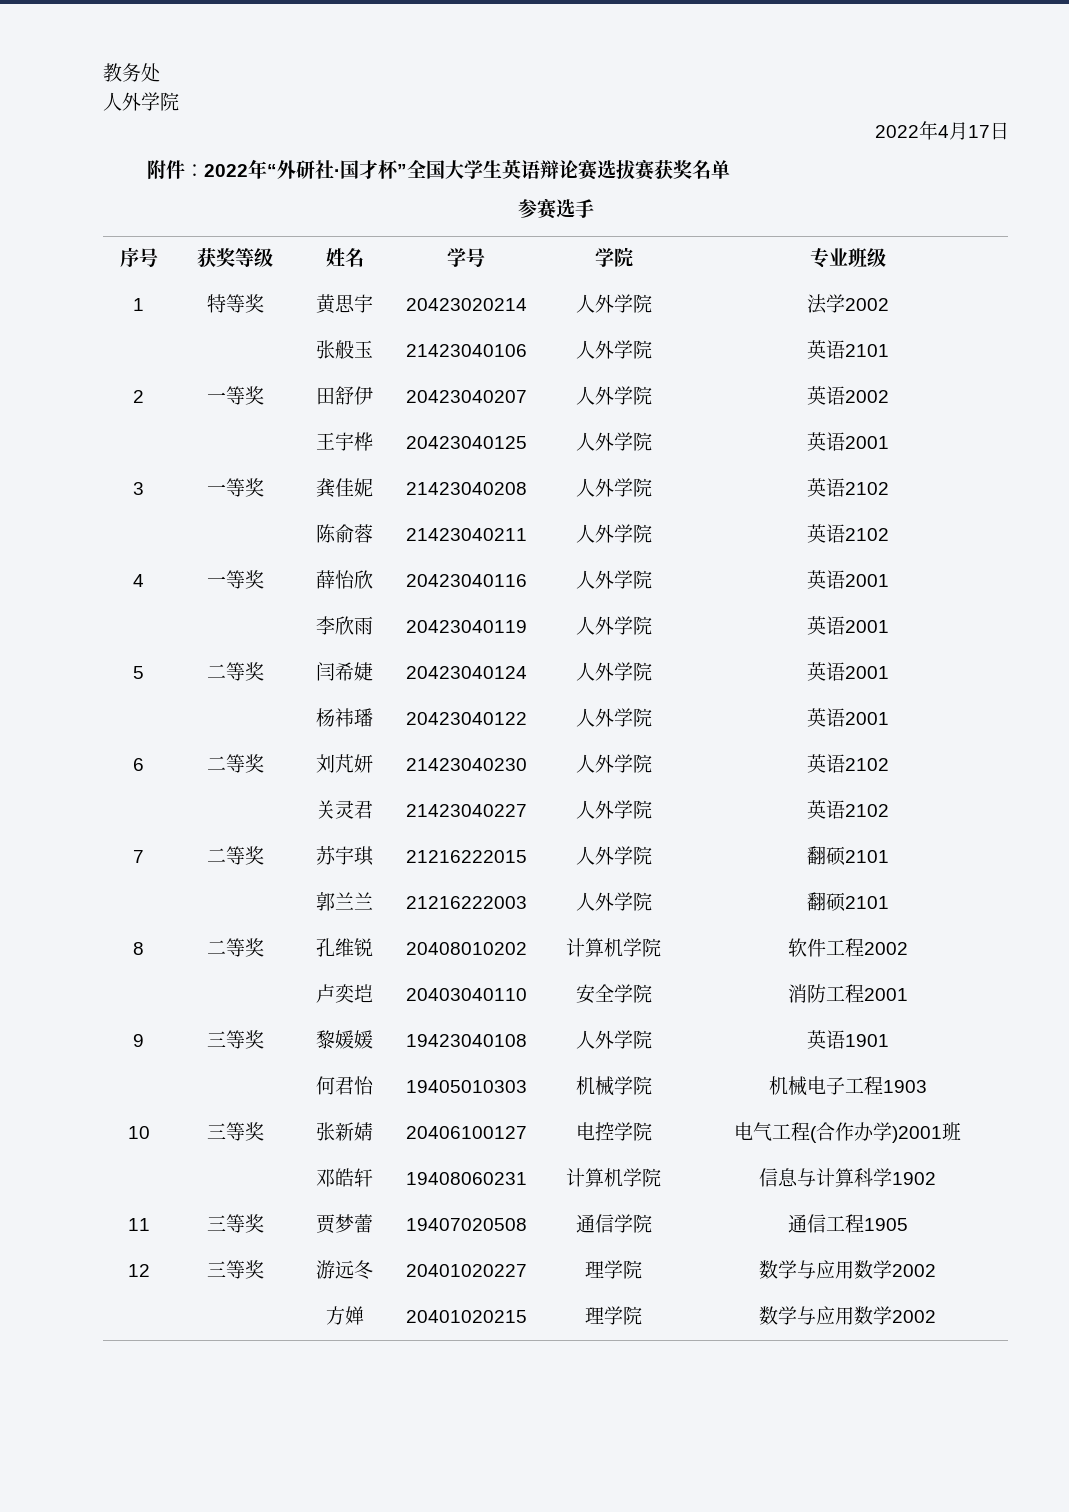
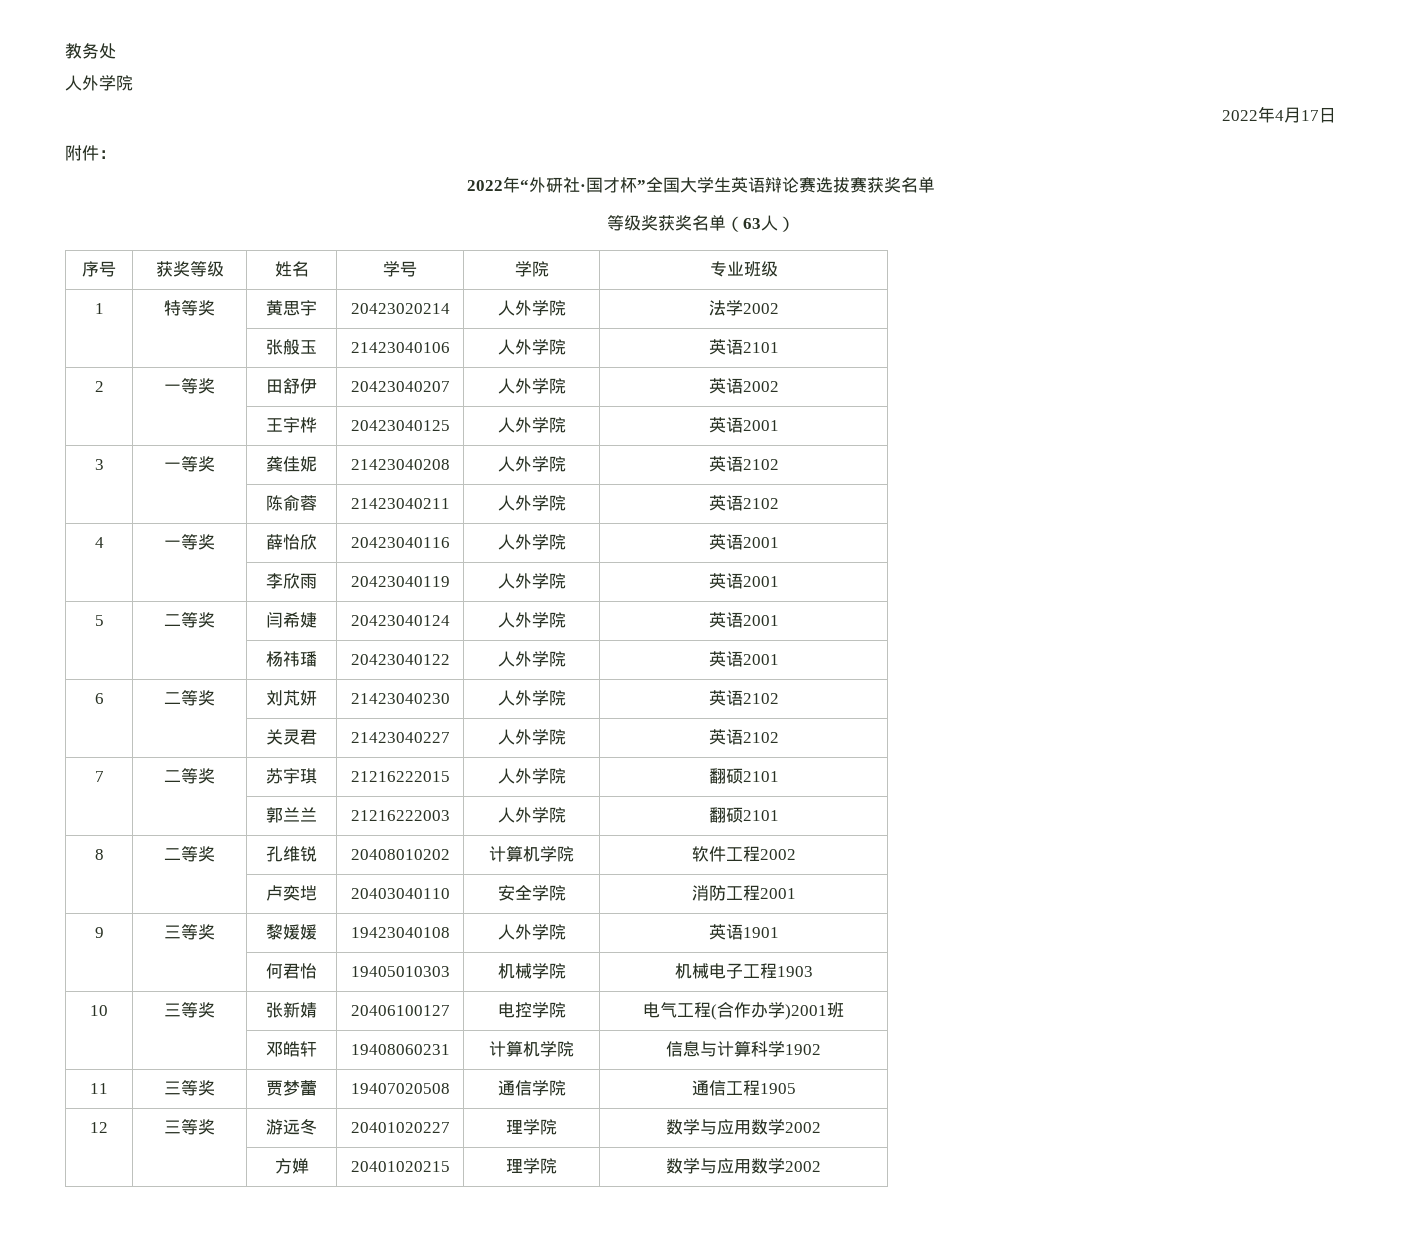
- 附件：2022年“外研社·国才杯”全国大学生英语辩论赛选拔赛获奖名单
+ 附件：
+ 2022年“外研社·国才杯”全国大学生英语辩论赛选拔赛获奖名单
- 参赛选手
+ 等级奖获奖名单（63人）

